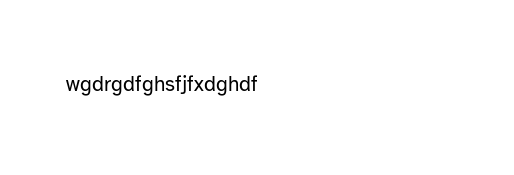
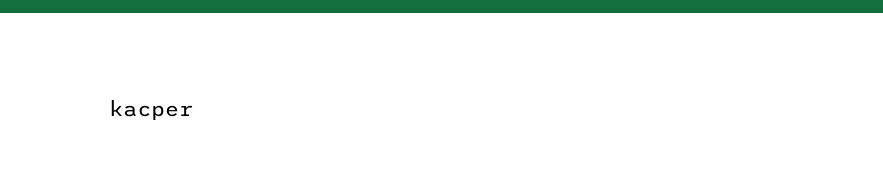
- wgdrgdfghsfjfxdghdf
+ kacper

